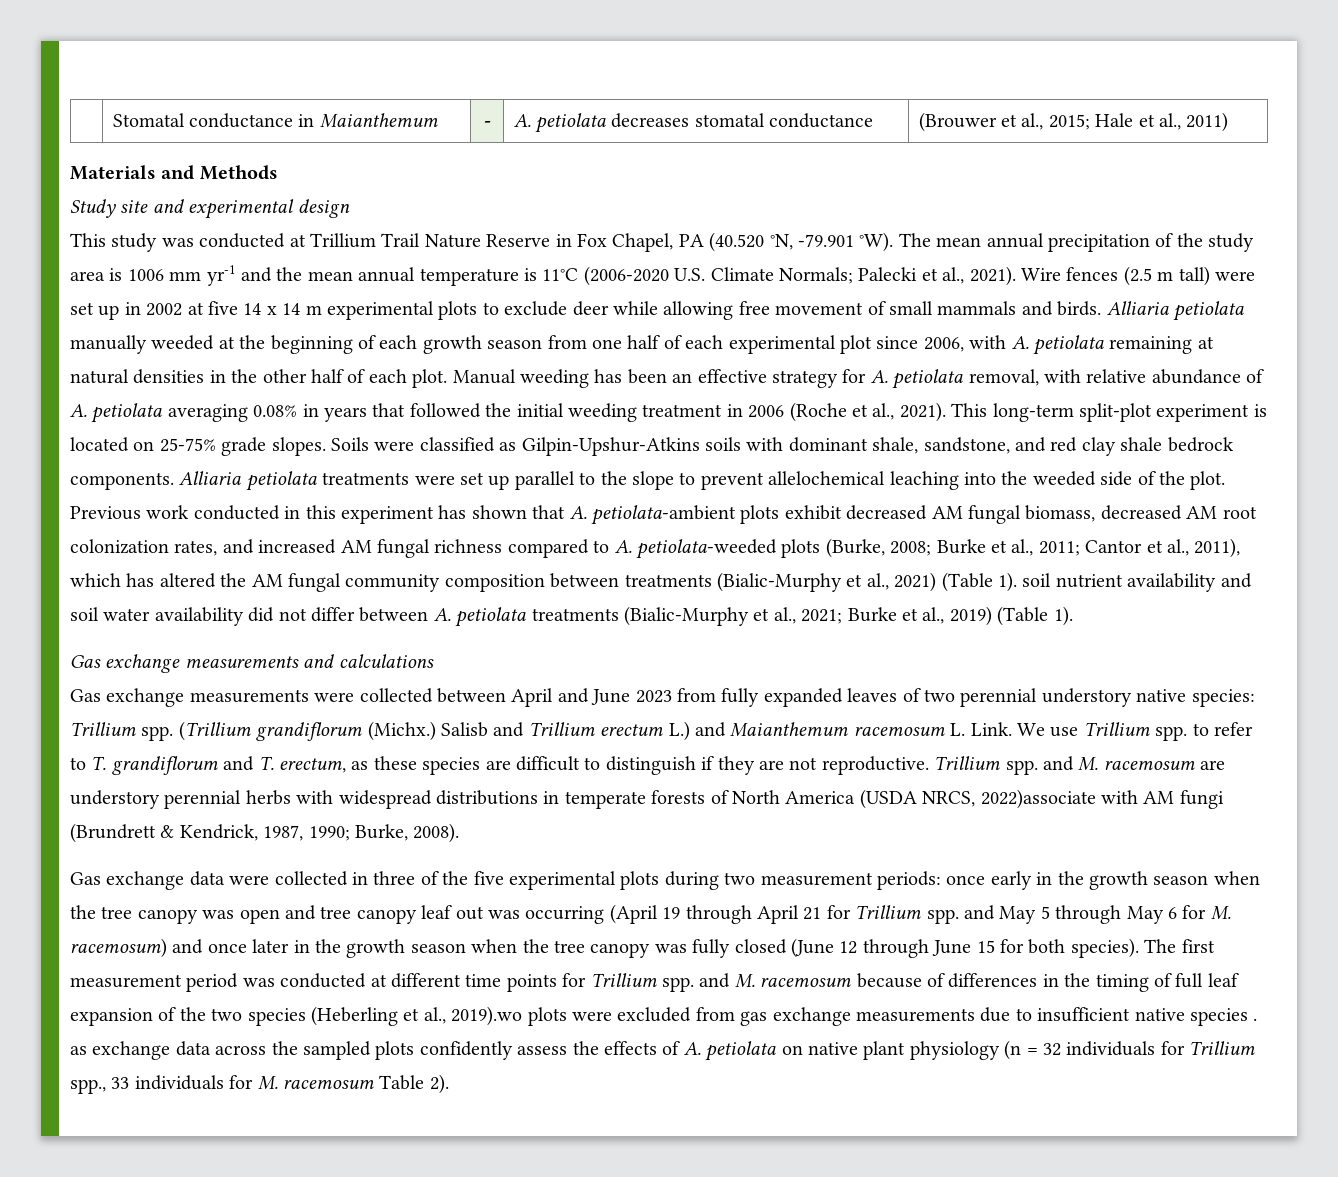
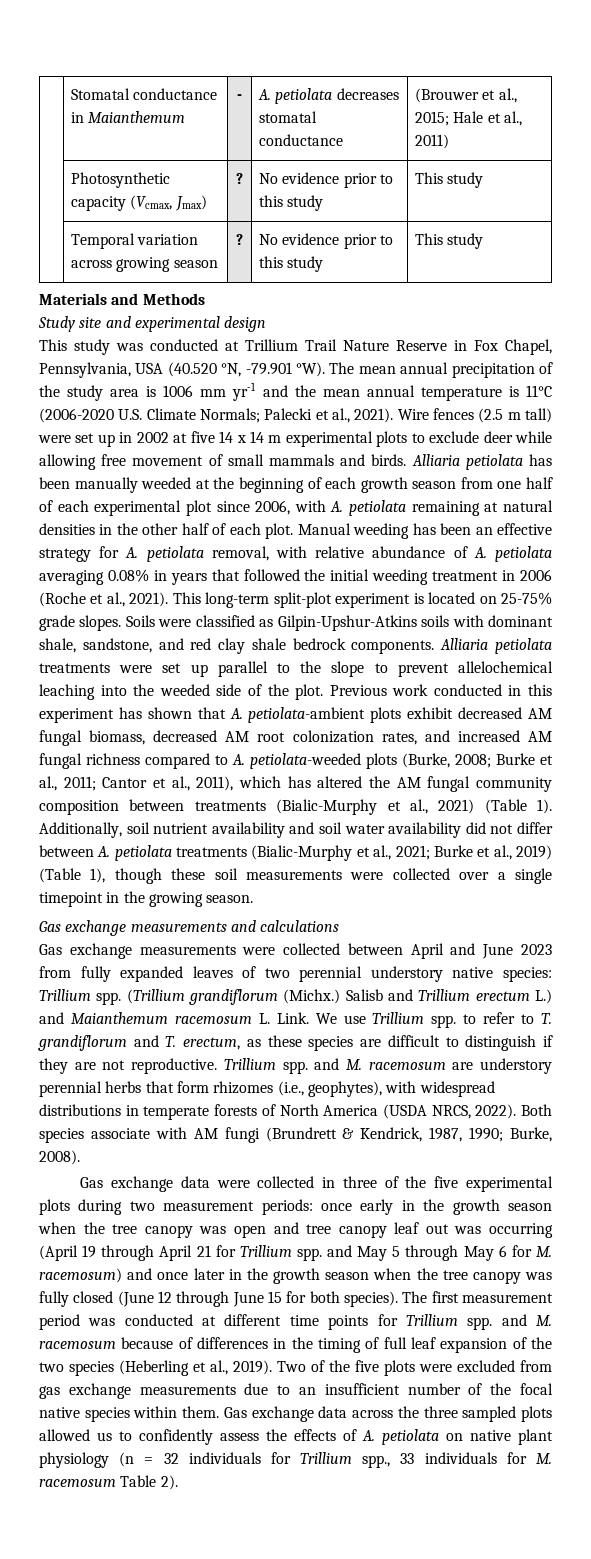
+ | Photosynthetic capacity (Vcmax, Jmax) | ? | No evidence prior to this study | This study
+ | Temporal variation across growing season | ? | No evidence prior to this study | This study
- This study was conducted at Trillium Trail Nature Reserve in Fox Chapel, PA (40.520 °N, -79.901 °W).
+ This study was conducted at Trillium Trail Nature Reserve in Fox Chapel, Pennsylvania, USA (40.520 °N, -79.901 °W).
- Alliaria petiolata manually weeded at the beginning of each growth season from one half of each experimental plot since 2006, with A. petiolata remaining at natural densities in the other half of each plot.
+ Alliaria petiolata has been manually weeded at the beginning of each growth season from one half of each experimental plot since 2006, with A. petiolata remaining at natural densities in the other half of each plot.
- Cantor et al., 2011), which has altered the AM fungal community composition between treatments (Bialic-Murphy et al., 2021) (Table 1). soil nutrient availability and soil water availability did not differ between A. petiolata treatments (Bialic-Murphy et al., 2021;
+ Cantor et al., 2011), which has altered the AM fungal community composition between treatments (Bialic-Murphy et al., 2021) (Table 1). Additionally, soil nutrient availability and soil water availability did not differ between A. petiolata treatments (Bialic-Murphy et al., 2021;
- Burke et al., 2019) (Table 1).
+ Burke et al., 2019) (Table 1), though these soil measurements were collected over a single timepoint in the growing season.
- Trillium spp. and M. racemosum are understory perennial herbs with widespread distributions in temperate forests of North America (USDA NRCS, 2022)associate with AM fungi (Brundrett & Kendrick, 1987, 1990; Burke, 2008).
+ Trillium spp. and M. racemosum are understory perennial herbs that form rhizomes (i.e., geophytes), with widespread distributions in temperate forests of North America (USDA NRCS, 2022). Both species associate with AM fungi (Brundrett & Kendrick, 1987, 1990; Burke, 2008).
- The first measurement period was conducted at different time points for Trillium spp. and M. racemosum because of differences in the timing of full leaf expansion of the two species (Heberling et al., 2019).wo plots were excluded from gas exchange measurements due to insufficient native species . as exchange data across the sampled plots confidently assess the effects of A. petiolata on native plant physiology (n = 32 individuals for Trillium spp., 33 individuals for M. racemosum Table 2).
+ The first measurement period was conducted at different time points for Trillium spp. and M. racemosum because of differences in the timing of full leaf expansion of the two species (Heberling et al., 2019). Two of the five plots were excluded from gas exchange measurements due to an insufficient number of the focal native species within them. Gas exchange data across the three sampled plots allowed us to confidently assess the effects of A. petiolata on native plant physiology (n = 32 individuals for Trillium spp., 33 individuals for M. racemosum Table 2).

